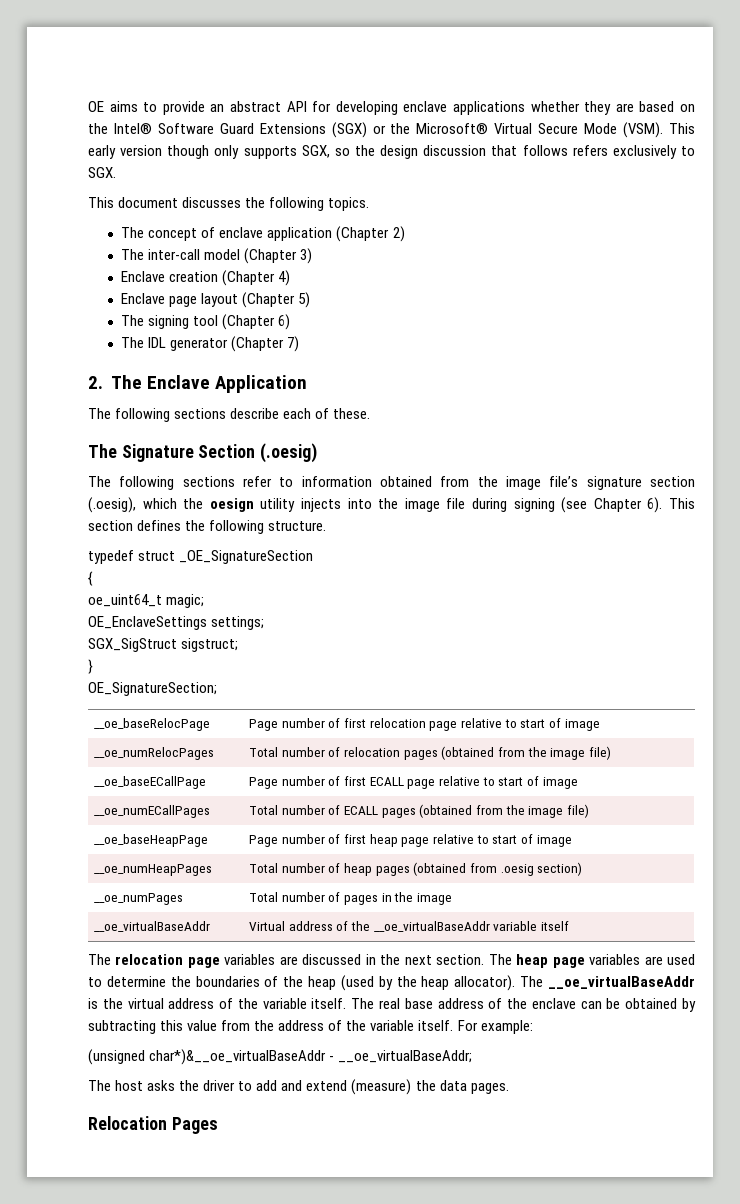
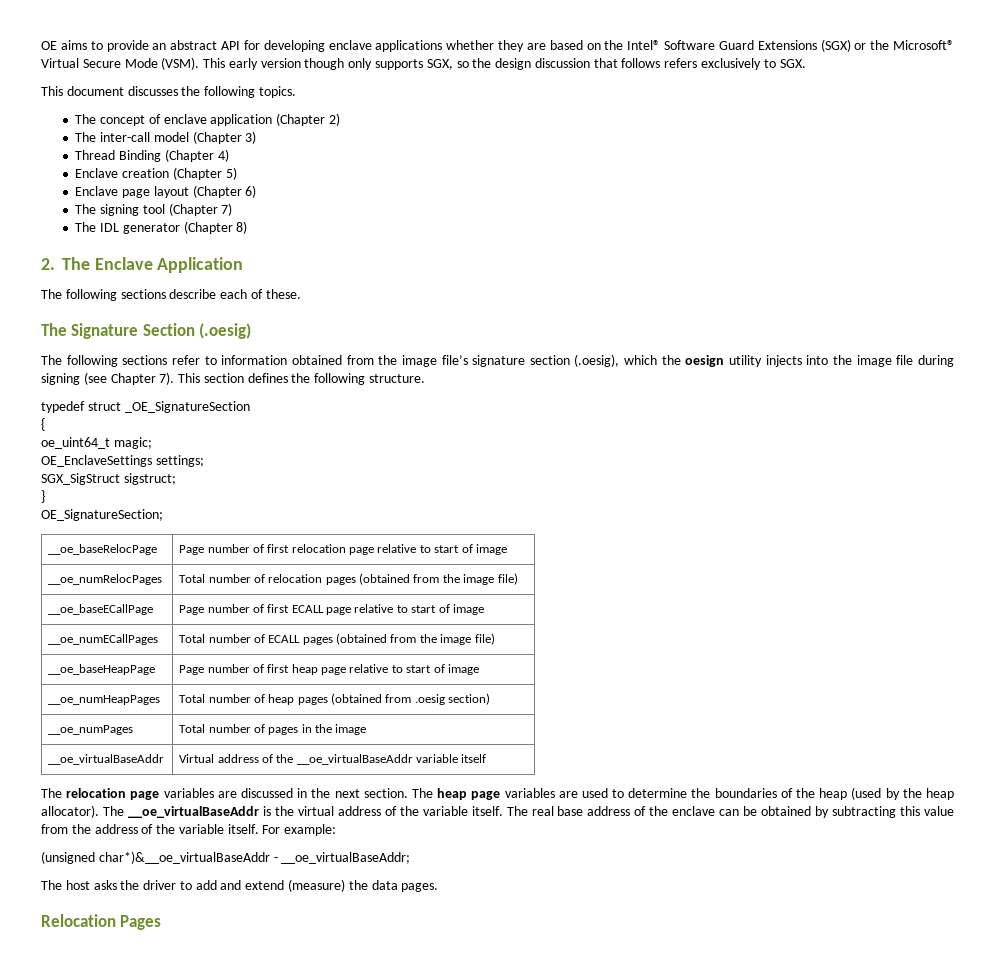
+ Thread Binding (Chapter 4)
- Enclave creation (Chapter 4)
+ Enclave creation (Chapter 5)
- Enclave page layout (Chapter 5)
+ Enclave page layout (Chapter 6)
- The signing tool (Chapter 6)
+ The signing tool (Chapter 7)
- The IDL generator (Chapter 7)
+ The IDL generator (Chapter 8)
- The following sections refer to information obtained from the image file’s signature section (.oesig), which the oesign utility injects into the image file during signing (see Chapter 6).
+ The following sections refer to information obtained from the image file’s signature section (.oesig), which the oesign utility injects into the image file during signing (see Chapter 7).

